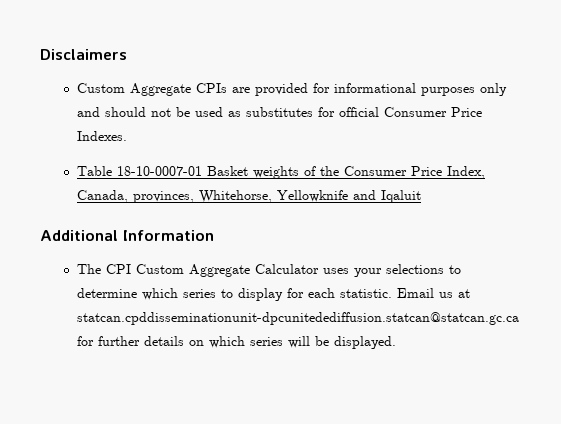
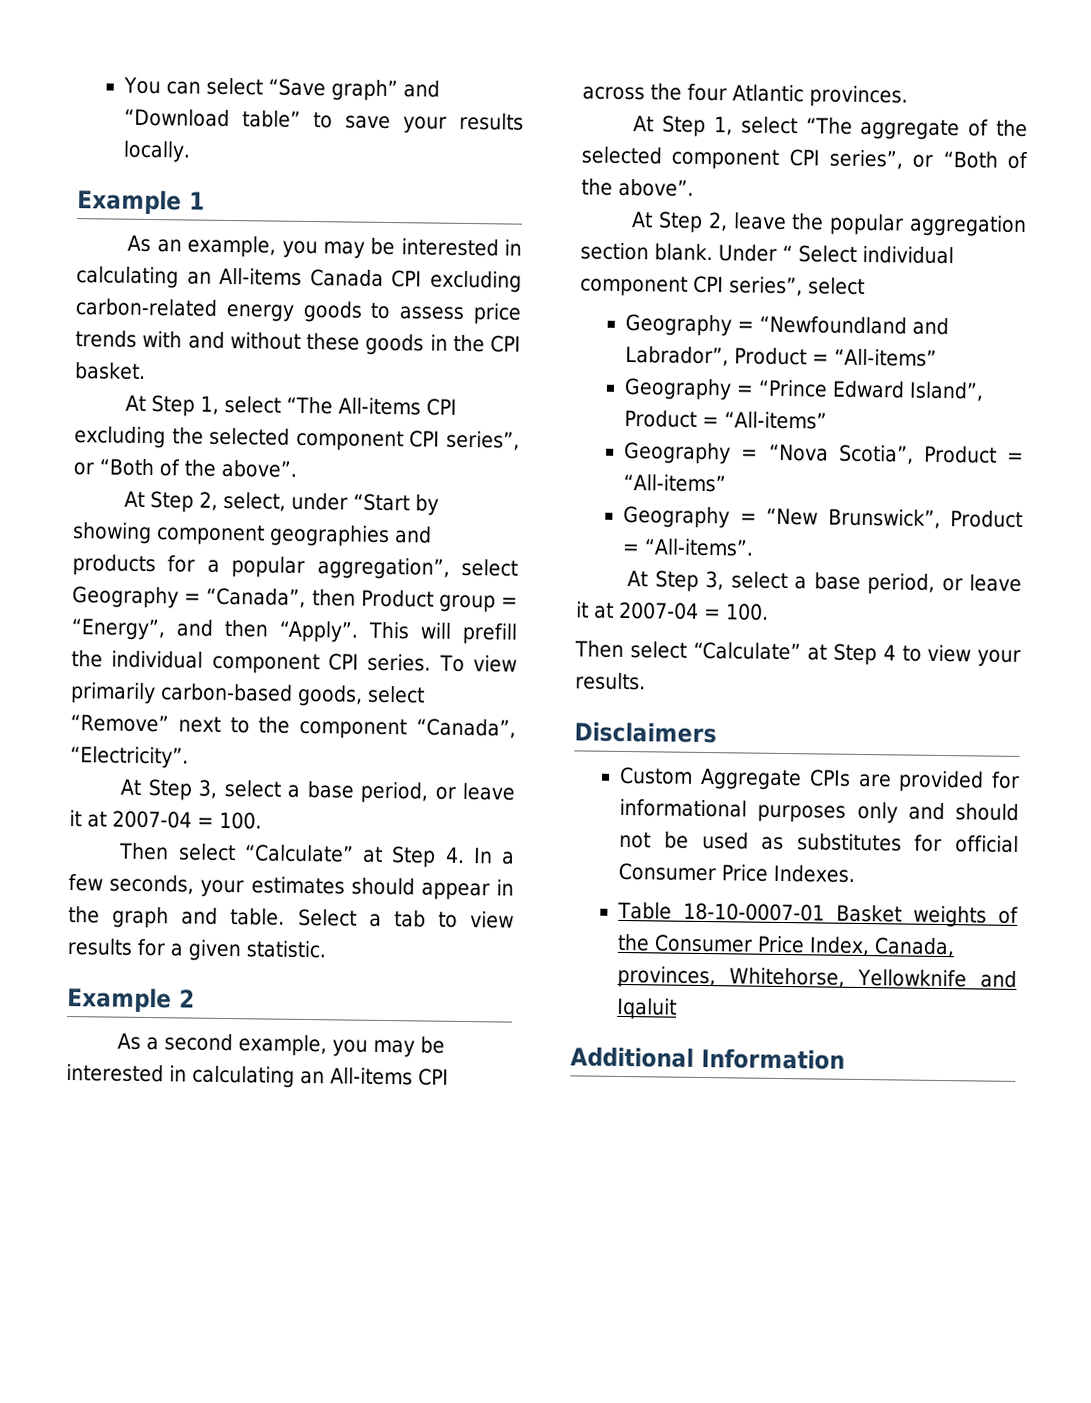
+ You can select “Save graph” and “Download table” to save your results locally.
+ Example 1
+ As an example, you may be interested in calculating an All-items Canada CPI excluding carbon-related energy goods to assess price trends with and without these goods in the CPI basket.
+ At Step 1, select “The All-items CPI excluding the selected component CPI series”, or “Both of the above”.
+ At Step 2, select, under “Start by showing component geographies and products for a popular aggregation”, select Geography = “Canada”, then Product group = “Energy”, and then “Apply”. This will prefill the individual component CPI series. To view primarily carbon-based goods, select “Remove” next to the component “Canada”, “Electricity”.
+ At Step 3, select a base period, or leave it at 2007-04 = 100.
+ Then select “Calculate” at Step 4. In a few seconds, your estimates should appear in the graph and table. Select a tab to view results for a given statistic.
+ Example 2
+ As a second example, you may be interested in calculating an All-items CPI across the four Atlantic provinces.
+ At Step 1, select “The aggregate of the selected component CPI series”, or “Both of the above”.
+ At Step 2, leave the popular aggregation section blank. Under “ Select individual component CPI series”, select
+ Geography = “Newfoundland and Labrador”, Product = “All-items”
+ Geography = “Prince Edward Island”, Product = “All-items”
+ Geography = “Nova Scotia”, Product = “All-items”
+ Geography = “New Brunswick”, Product = “All-items”.
+ At Step 3, select a base period, or leave it at 2007-04 = 100.
+ Then select “Calculate” at Step 4 to view your results.
- The CPI Custom Aggregate Calculator uses your selections to determine which series to display for each statistic. Email us at statcan.cpddisseminationunit-dpcunitedediffusion.statcan@statcan.gc.ca for further details on which series will be displayed.

